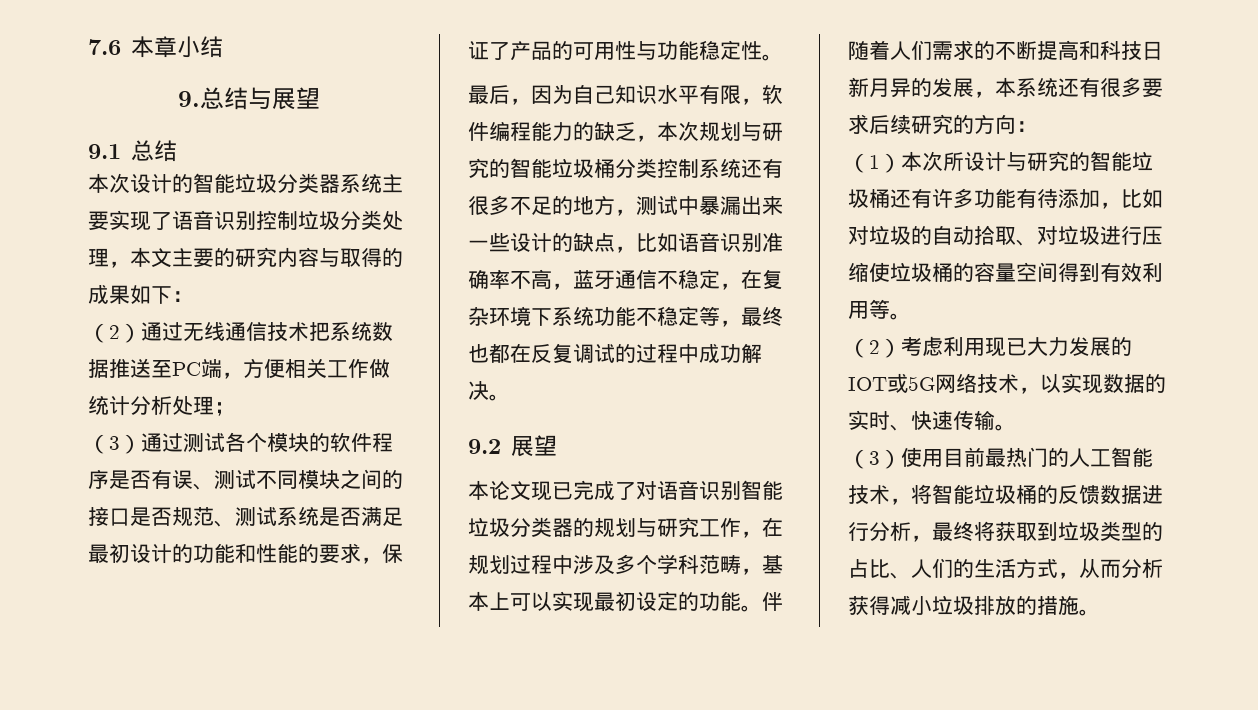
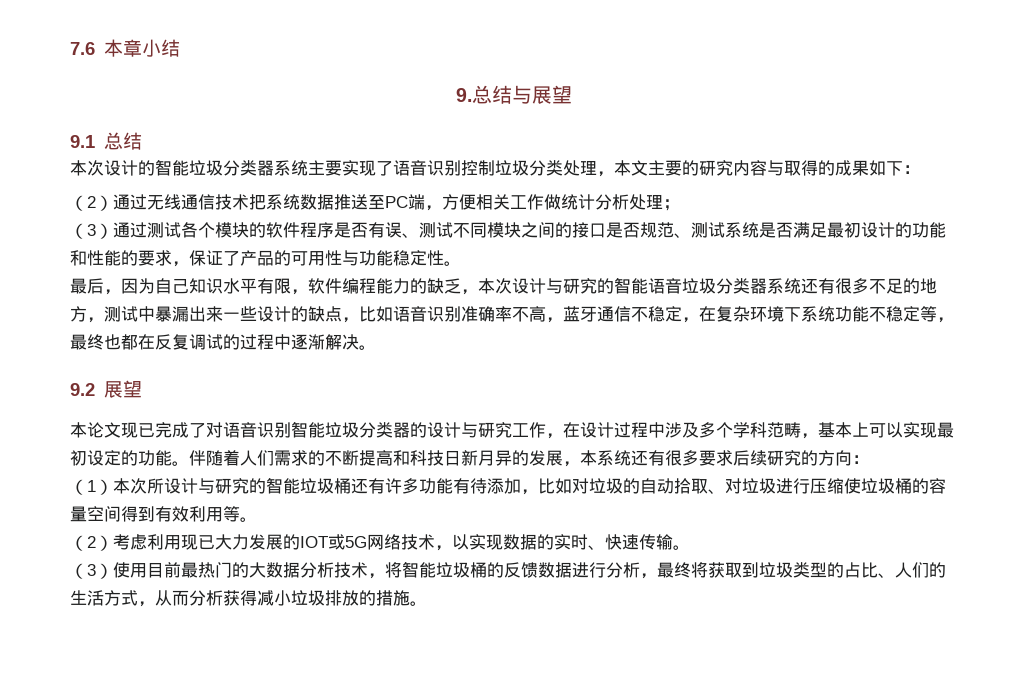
- 最后，因为自己知识水平有限，软件编程能力的缺乏，本次规划与研究的智能垃圾桶分类控制系统还有很多不足的地方，测试中暴漏出来一些设计的缺点，比如语音识别准确率不高，蓝牙通信不稳定，在复杂环境下系统功能不稳定等，最终也都在反复调试的过程中成功解决。
+ 最后，因为自己知识水平有限，软件编程能力的缺乏，本次设计与研究的智能语音垃圾分类器系统还有很多不足的地方，测试中暴漏出来一些设计的缺点，比如语音识别准确率不高，蓝牙通信不稳定，在复杂环境下系统功能不稳定等，最终也都在反复调试的过程中逐渐解决。
- 本论文现已完成了对语音识别智能垃圾分类器的规划与研究工作，在规划过程中涉及多个学科范畴，基本上可以实现最初设定的功能。
+ 本论文现已完成了对语音识别智能垃圾分类器的设计与研究工作，在设计过程中涉及多个学科范畴，基本上可以实现最初设定的功能。
- （3）使用目前最热门的人工智能技术，将智能垃圾桶的反馈数据进行分析，最终将获取到垃圾类型的占比、人们的生活方式，从而分析获得减小垃圾排放的措施。
+ （3）使用目前最热门的大数据分析技术，将智能垃圾桶的反馈数据进行分析，最终将获取到垃圾类型的占比、人们的生活方式，从而分析获得减小垃圾排放的措施。

